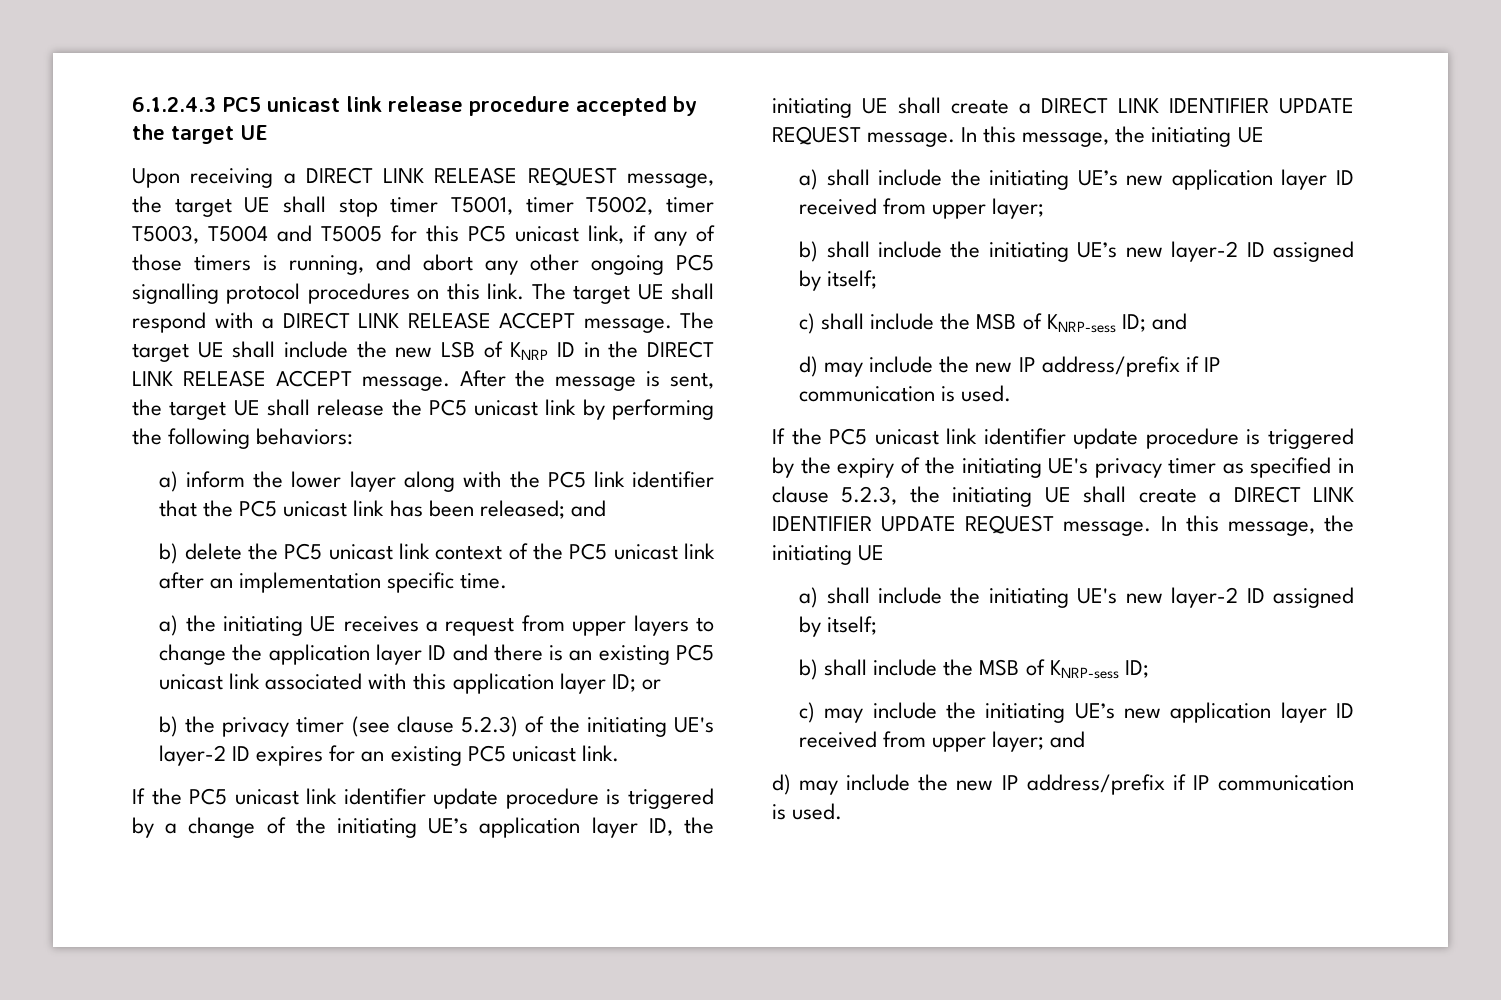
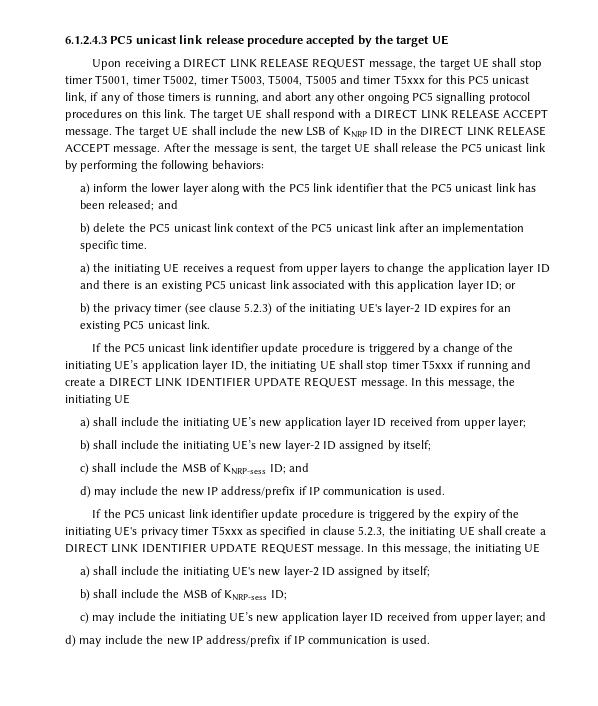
- Upon receiving a DIRECT LINK RELEASE REQUEST message, the target UE shall stop timer T5001, timer T5002, timer T5003, T5004 and T5005 for this PC5 unicast link, if any of those timers is running, and abort any other ongoing PC5 signalling protocol procedures on this link.
+ Upon receiving a DIRECT LINK RELEASE REQUEST message, the target UE shall stop timer T5001, timer T5002, timer T5003, T5004, T5005 and timer T5xxx for this PC5 unicast link, if any of those timers is running, and abort any other ongoing PC5 signalling protocol procedures on this link.
- If the PC5 unicast link identifier update procedure is triggered by a change of the initiating UE’s application layer ID, the initiating UE shall create a DIRECT LINK IDENTIFIER UPDATE REQUEST message.
+ If the PC5 unicast link identifier update procedure is triggered by a change of the initiating UE’s application layer ID, the initiating UE shall stop timer T5xxx if running and create a DIRECT LINK IDENTIFIER UPDATE REQUEST message.
- If the PC5 unicast link identifier update procedure is triggered by the expiry of the initiating UE's privacy timer as specified in clause 5.2.3, the initiating UE shall create a DIRECT LINK IDENTIFIER UPDATE REQUEST message.
+ If the PC5 unicast link identifier update procedure is triggered by the expiry of the initiating UE's privacy timer T5xxx as specified in clause 5.2.3, the initiating UE shall create a DIRECT LINK IDENTIFIER UPDATE REQUEST message.

